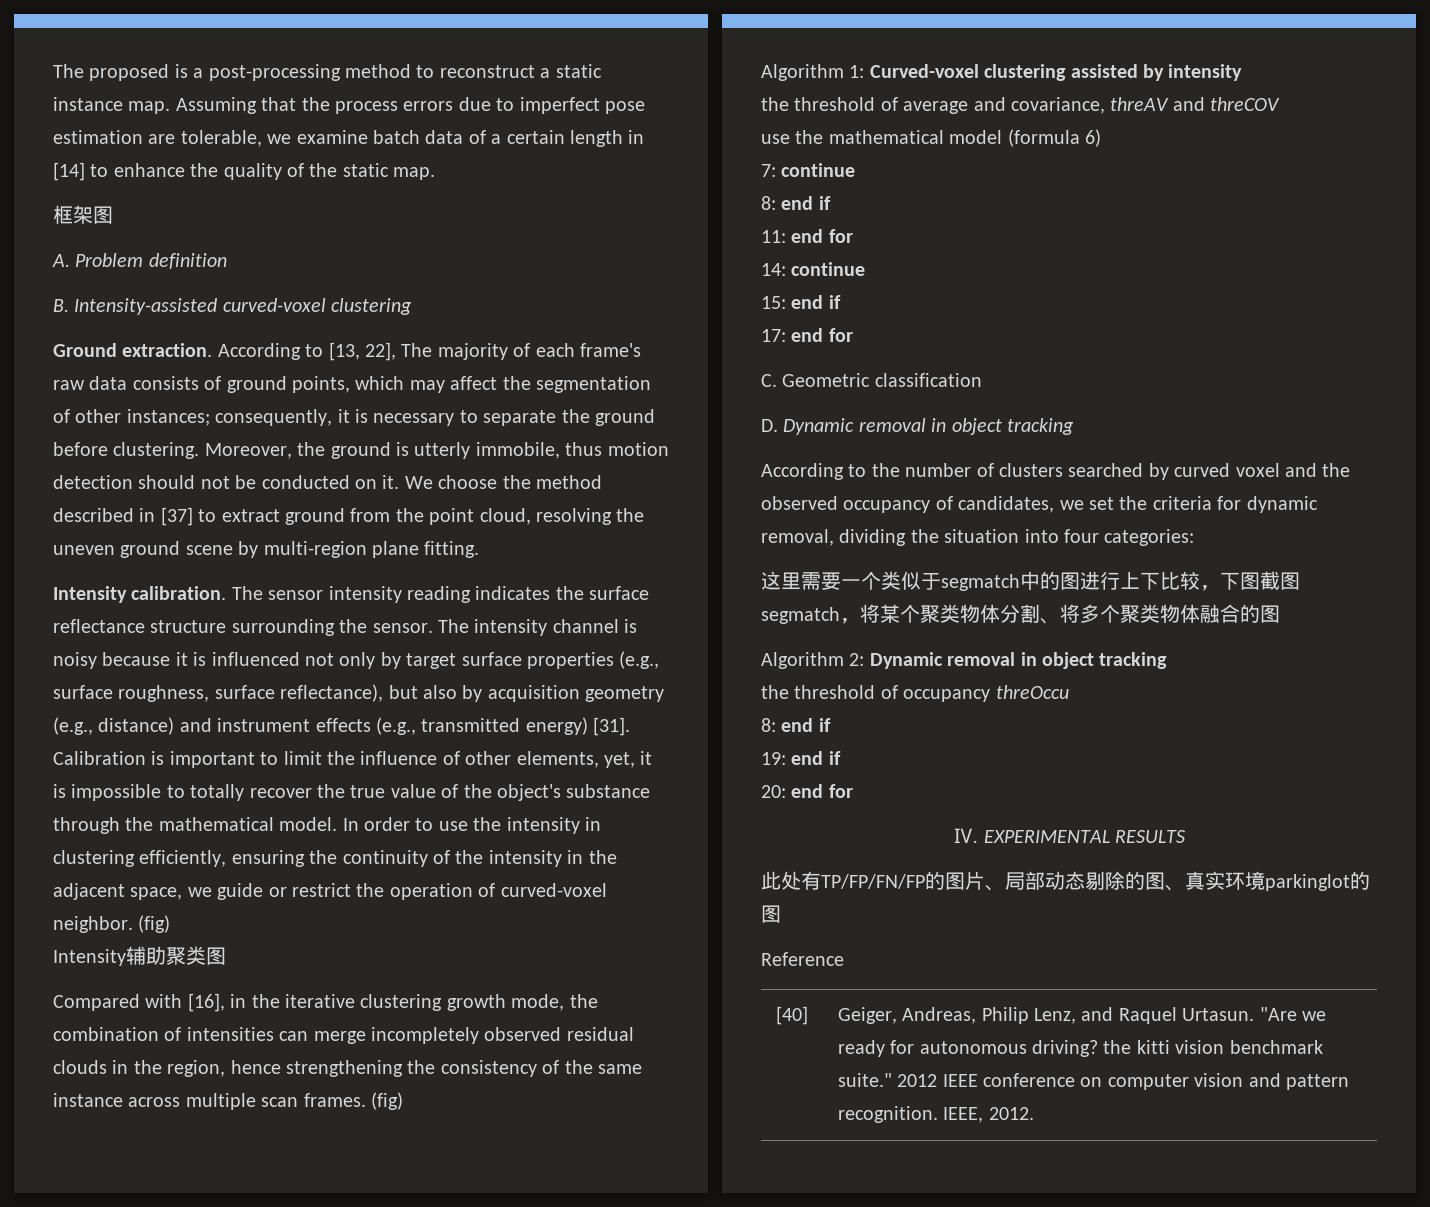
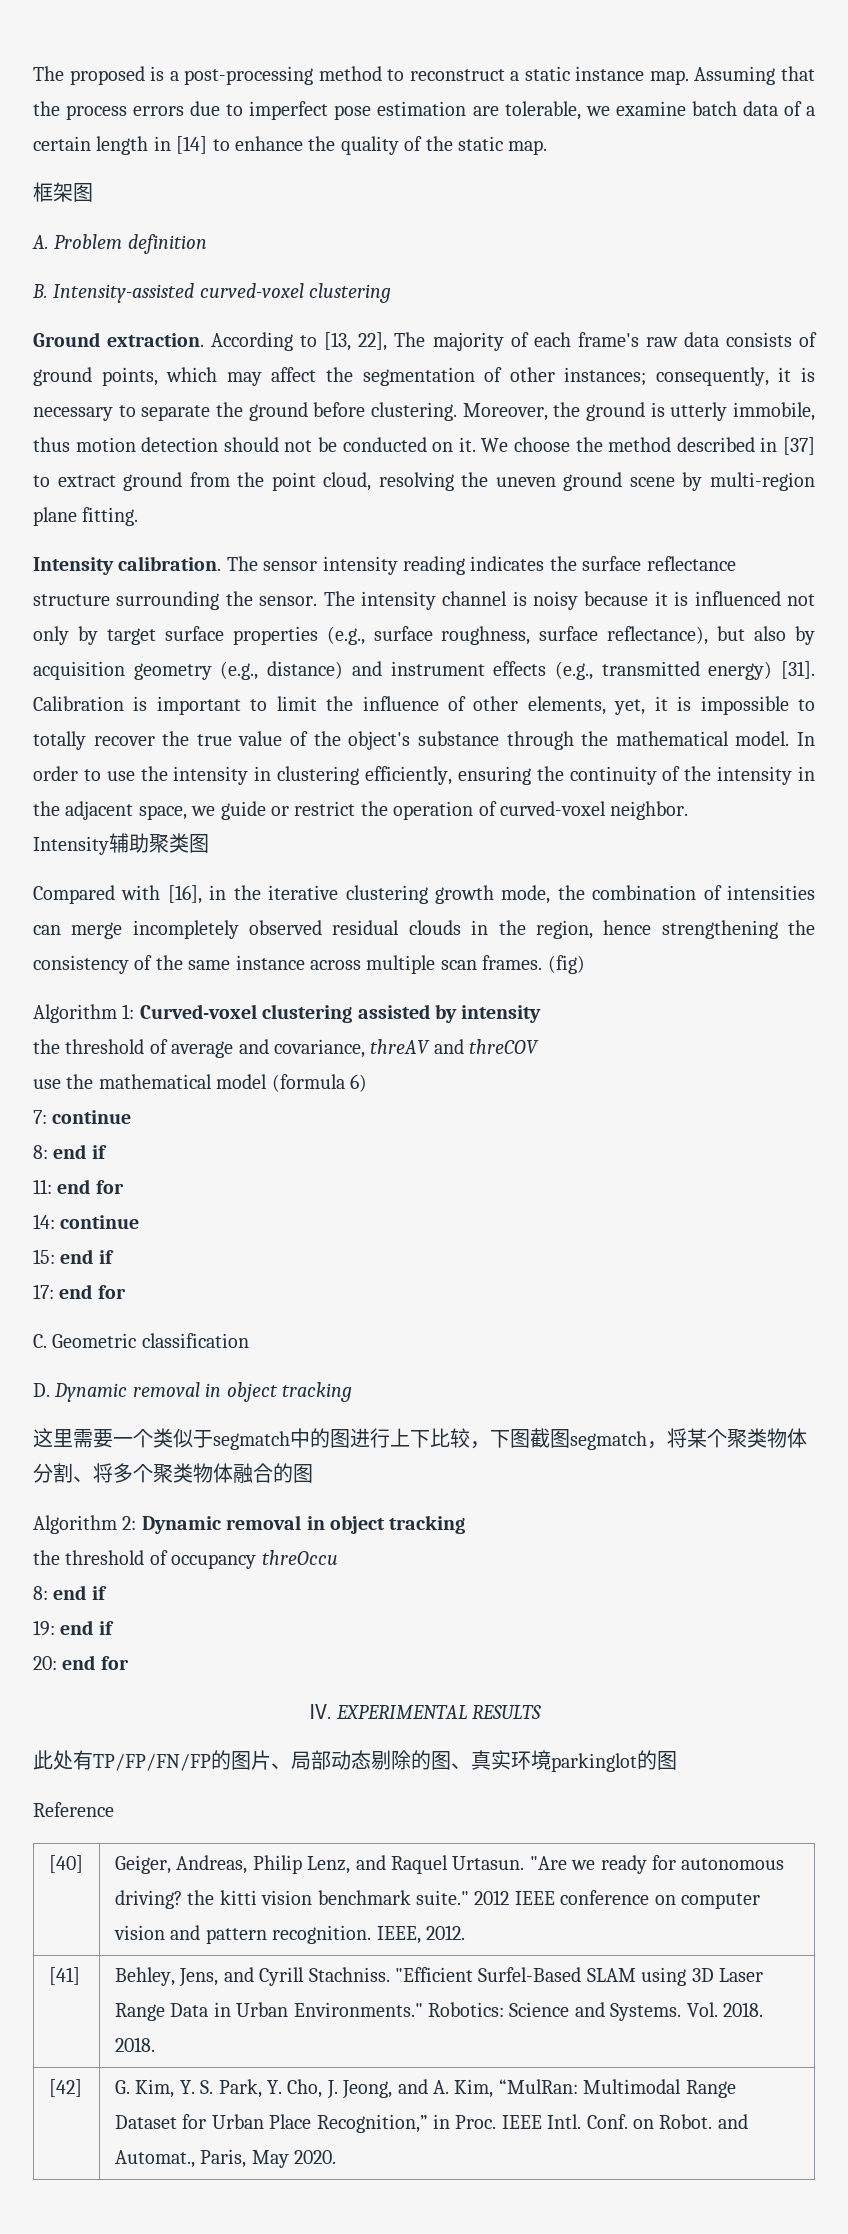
- In order to use the intensity in clustering efficiently, ensuring the continuity of the intensity in the adjacent space, we guide or restrict the operation of curved-voxel neighbor. (fig)
+ In order to use the intensity in clustering efficiently, ensuring the continuity of the intensity in the adjacent space, we guide or restrict the operation of curved-voxel neighbor.
- According to the number of clusters searched by curved voxel and the observed occupancy of candidates, we set the criteria for dynamic removal, dividing the situation into four categories:
+ [41] | Behley, Jens, and Cyrill Stachniss. "Efficient Surfel-Based SLAM using 3D Laser Range Data in Urban Environments." Robotics: Science and Systems. Vol. 2018. 2018.
+ [42] | G. Kim, Y. S. Park, Y. Cho, J. Jeong, and A. Kim, “MulRan: Multimodal Range Dataset for Urban Place Recognition,” in Proc. IEEE Intl. Conf. on Robot. and Automat., Paris, May 2020.

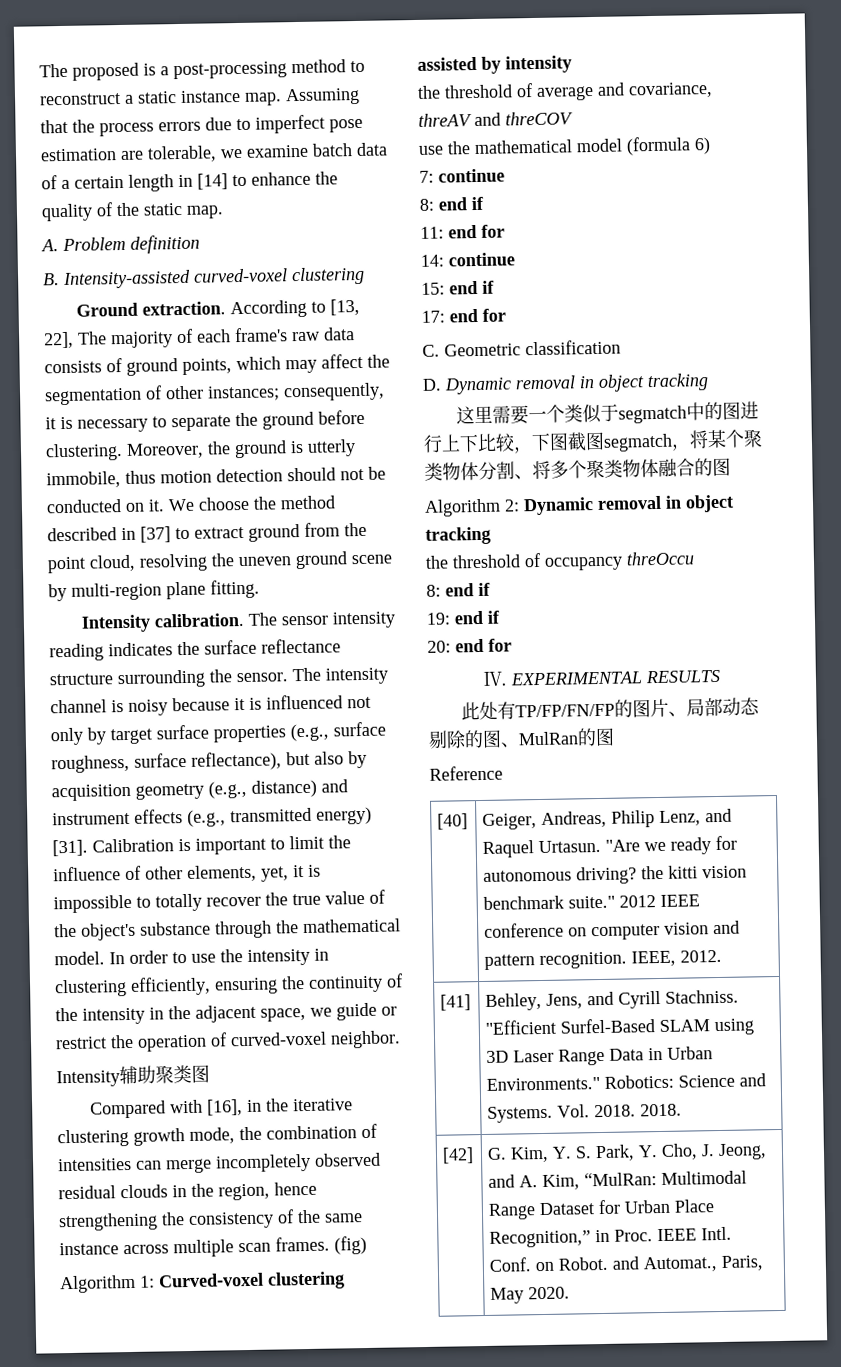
- 框架图
- 此处有TP/FP/FN/FP的图片、局部动态剔除的图、真实环境parkinglot的图
+ 此处有TP/FP/FN/FP的图片、局部动态剔除的图、MulRan的图

